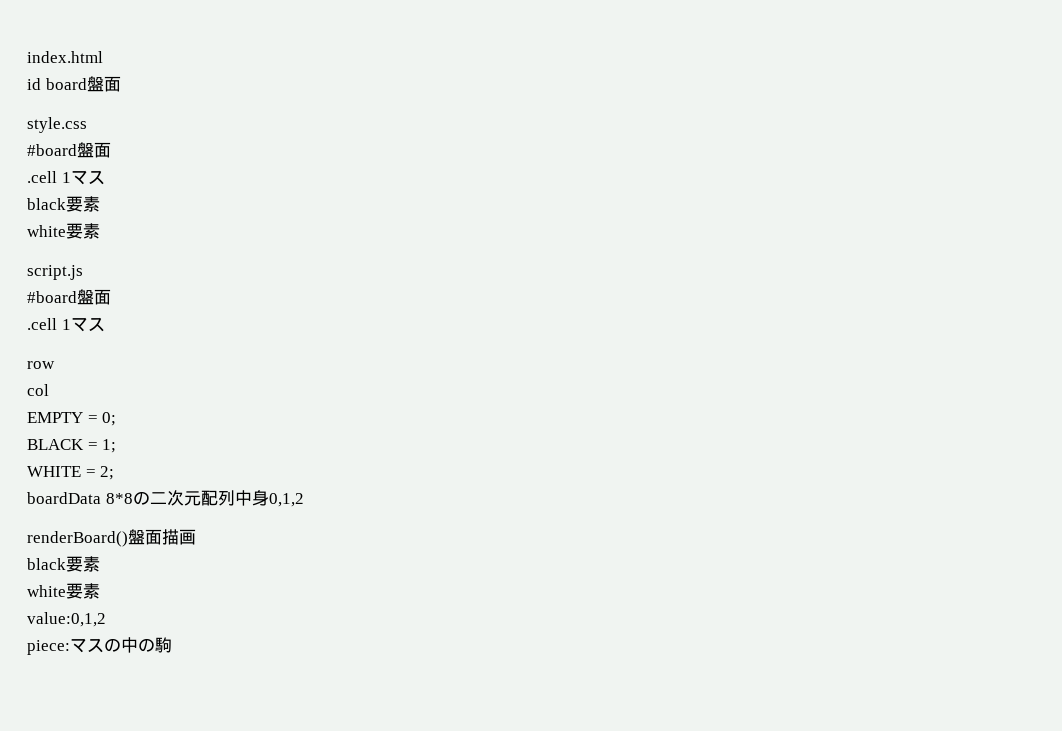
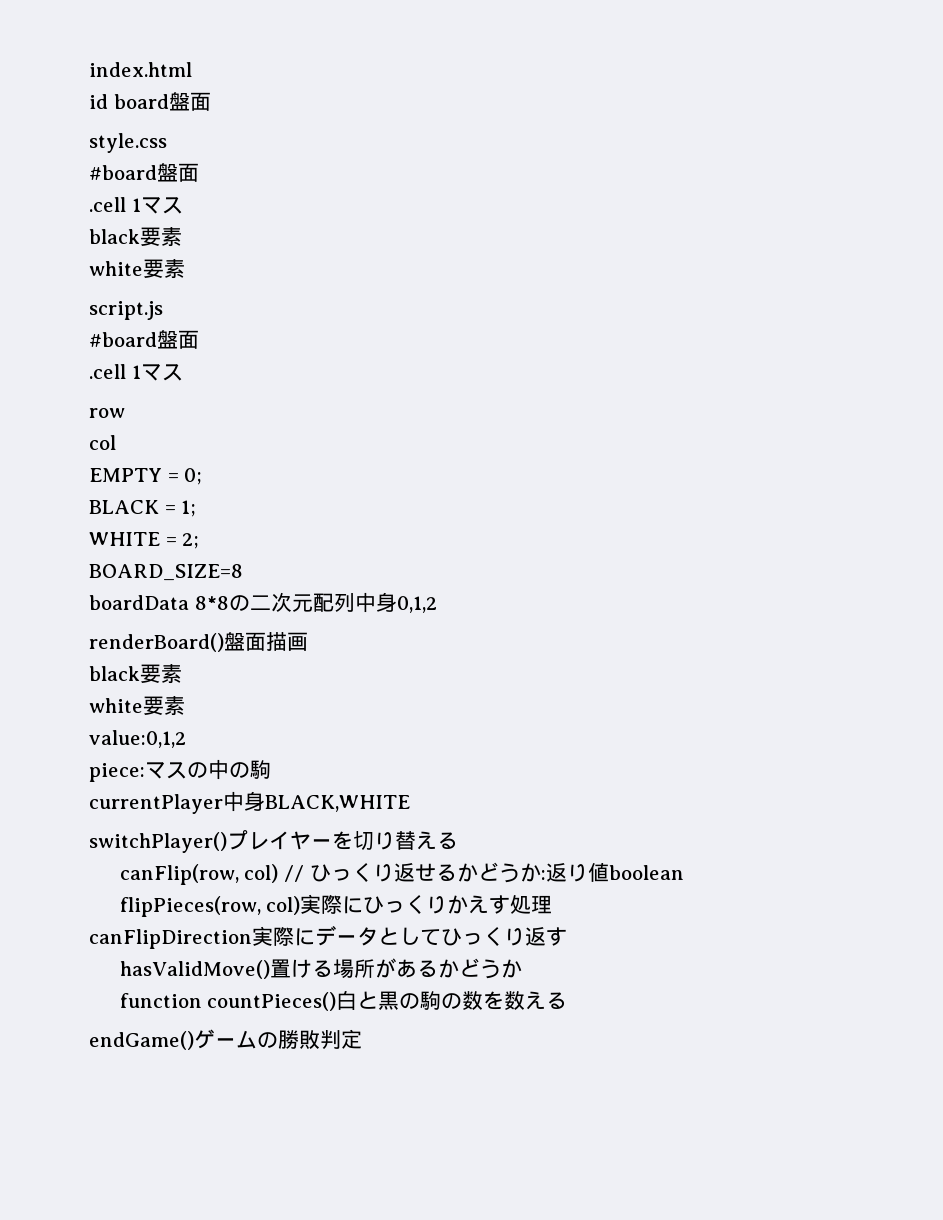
+ BOARD_SIZE=8
+ currentPlayer中身BLACK,WHITE
+ switchPlayer()プレイヤーを切り替える
+ canFlip(row, col) // ひっくり返せるかどうか:返り値boolean
+ flipPieces(row, col)実際にひっくりかえす処理
+ canFlipDirection実際にデータとしてひっくり返す
+ hasValidMove()置ける場所があるかどうか
+ function countPieces()白と黒の駒の数を数える
+ endGame()ゲームの勝敗判定

